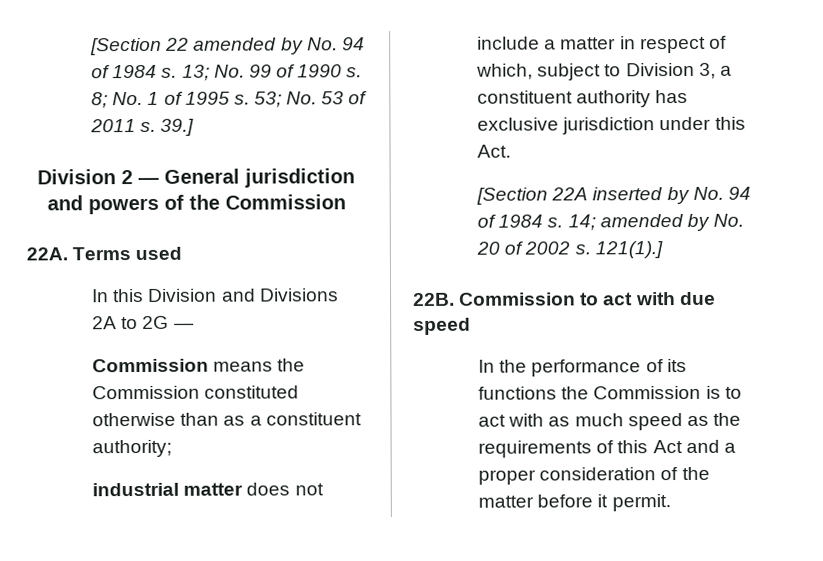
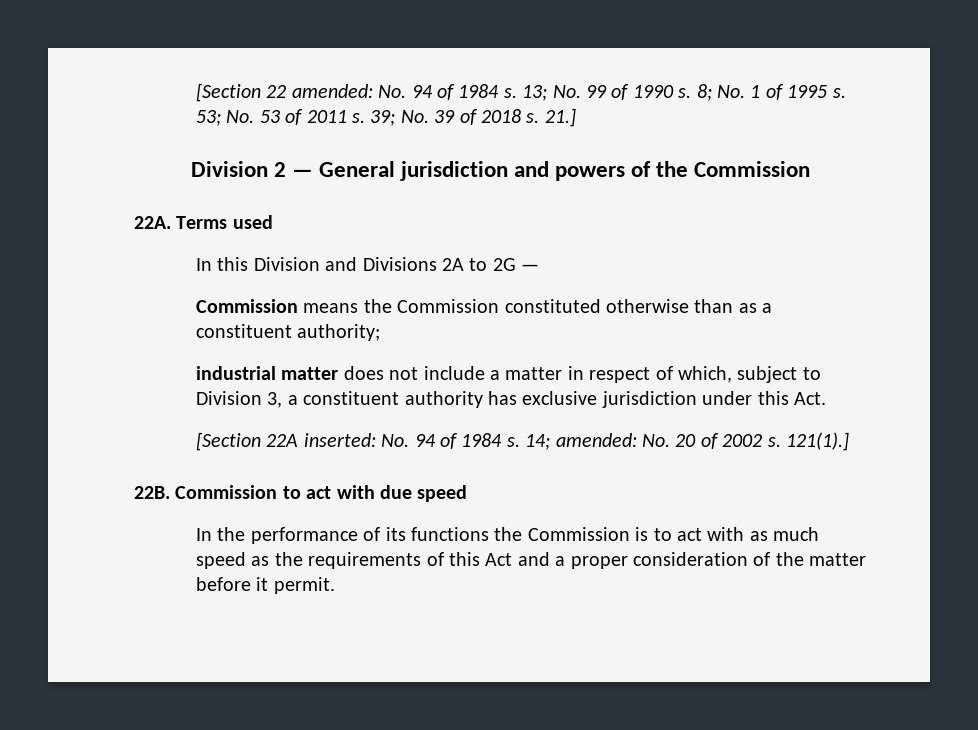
- [Section 22 amended by No. 94 of 1984 s.
+ [Section 22 amended: No. 94 of 1984 s.
- 39.]
+ 39; No. 39 of 2018 s. 21.]
- [Section 22A inserted by No. 94 of 1984 s.
+ [Section 22A inserted: No. 94 of 1984 s.
- 14; amended by No. 20 of 2002 s.
+ 14; amended: No. 20 of 2002 s.

